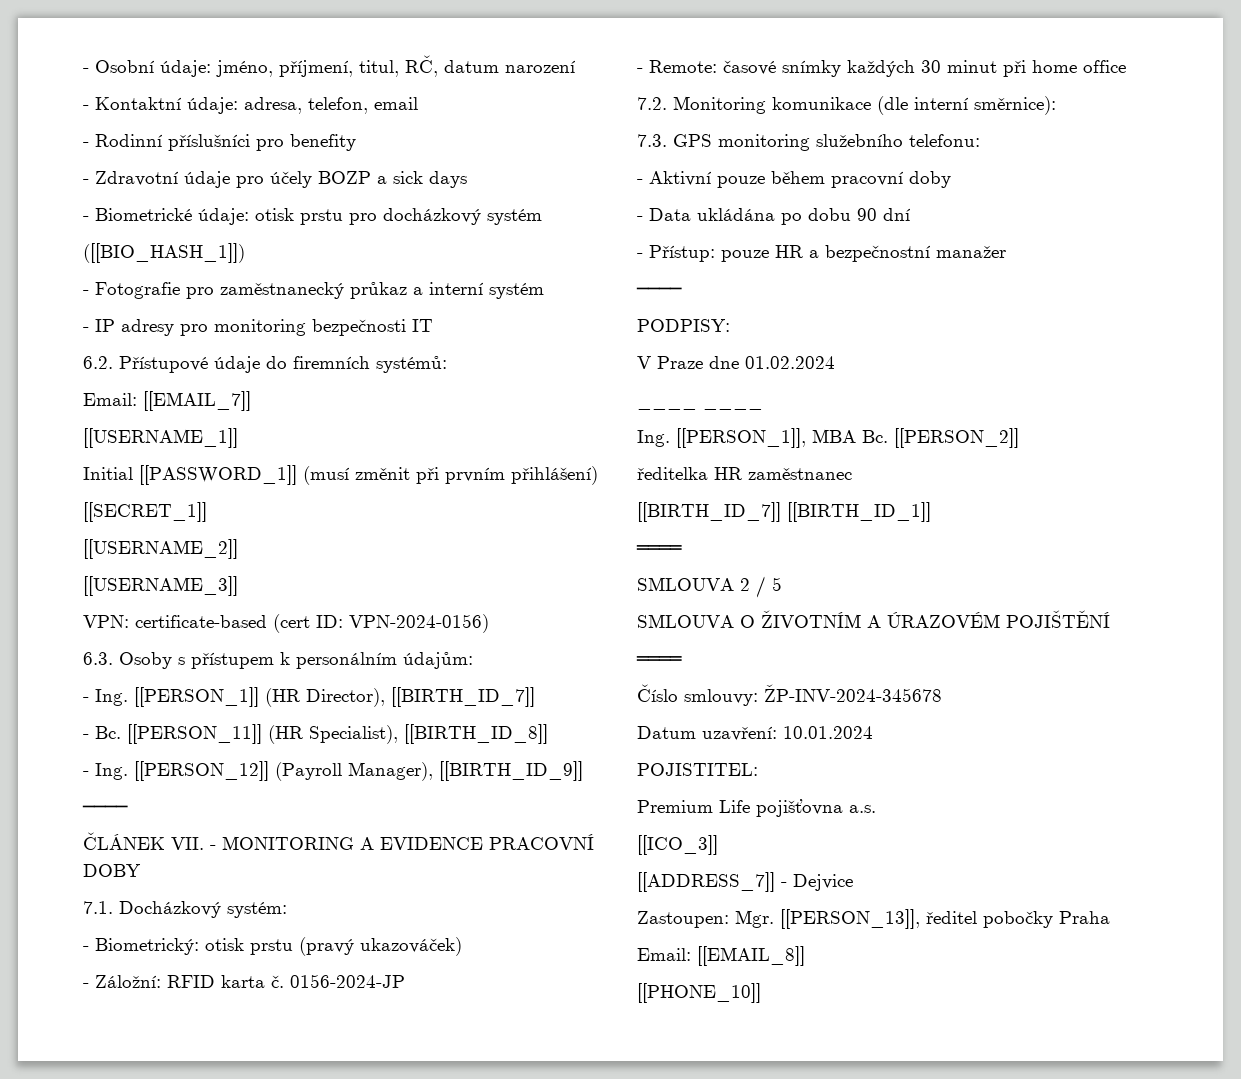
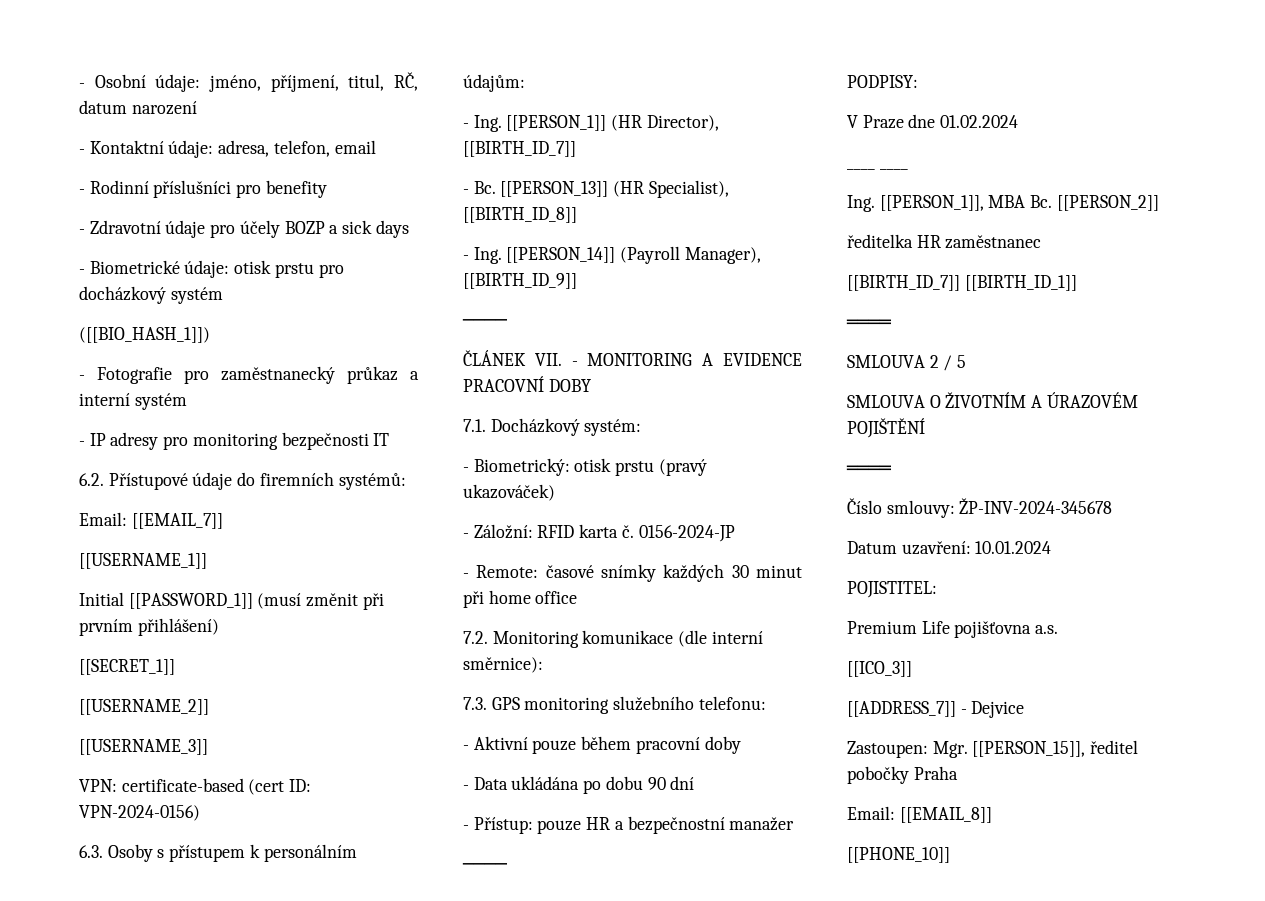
- - Bc. [[PERSON_11]] (HR Specialist), [[BIRTH_ID_8]]
+ - Bc. [[PERSON_13]] (HR Specialist), [[BIRTH_ID_8]]
- - Ing. [[PERSON_12]] (Payroll Manager), [[BIRTH_ID_9]]
+ - Ing. [[PERSON_14]] (Payroll Manager), [[BIRTH_ID_9]]
- Zastoupen: Mgr. [[PERSON_13]], ředitel pobočky Praha
+ Zastoupen: Mgr. [[PERSON_15]], ředitel pobočky Praha

